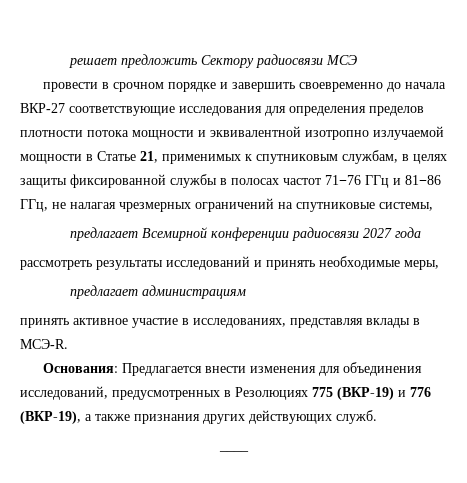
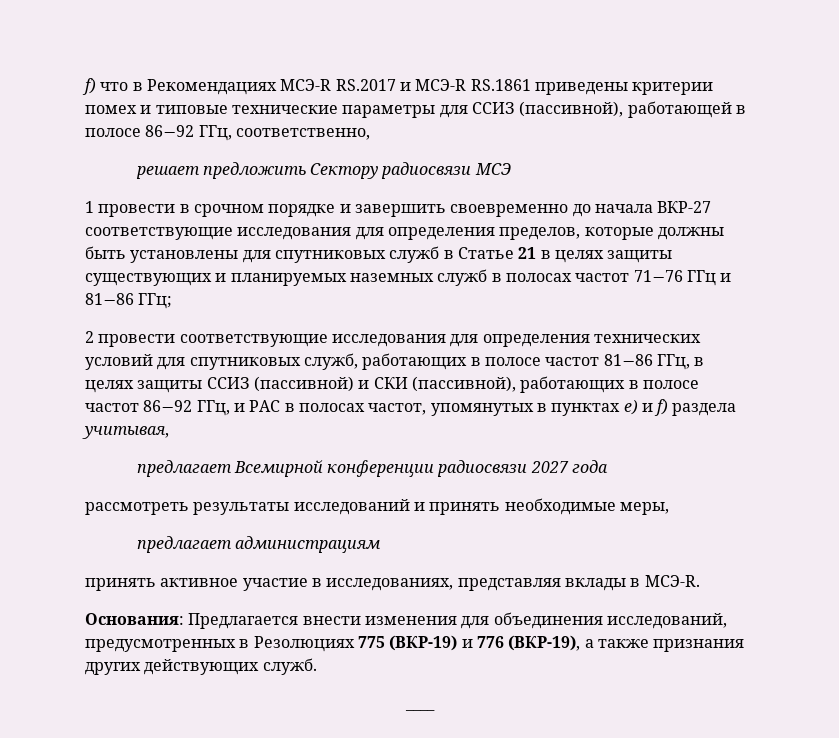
+ f) что в Рекомендациях МСЭ-R RS.2017 и МСЭ-R RS.1861 приведены критерии помех и типовые технические параметры для ССИЗ (пассивной), работающей в полосе 86−92 ГГц, соответственно,
- провести в срочном порядке и завершить своевременно до начала ВКР-27 соответствующие исследования для определения пределов плотности потока мощности и эквивалентной изотропно излучаемой мощности в Статье 21, применимых к спутниковым службам, в целях защиты фиксированной службы в полосах частот 71−76 ГГц и 81−86 ГГц, не налагая чрезмерных ограничений на спутниковые системы,
+ 1 провести в срочном порядке и завершить своевременно до начала ВКР-27 соответствующие исследования для определения пределов, которые должны быть установлены для спутниковых служб в Статье 21 в целях защиты существующих и планируемых наземных служб в полосах частот 71−76 ГГц и 81−86 ГГц;
+ 2 провести соответствующие исследования для определения технических условий для спутниковых служб, работающих в полосе частот 81−86 ГГц, в целях защиты ССИЗ (пассивной) и СКИ (пассивной), работающих в полосе частот 86−92 ГГц, и РАС в полосах частот, упомянутых в пунктах e) и f) раздела учитывая,

